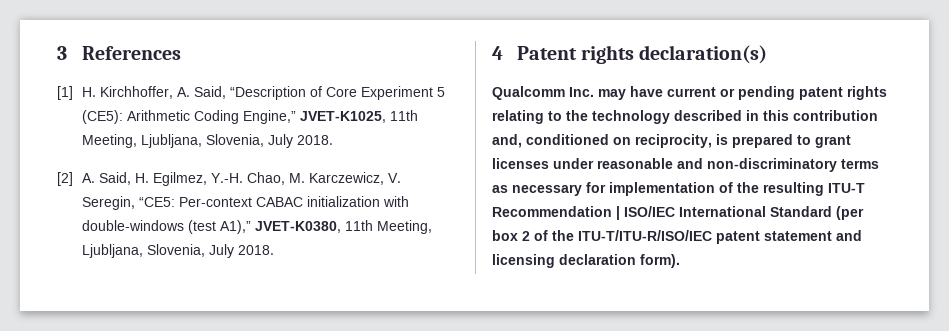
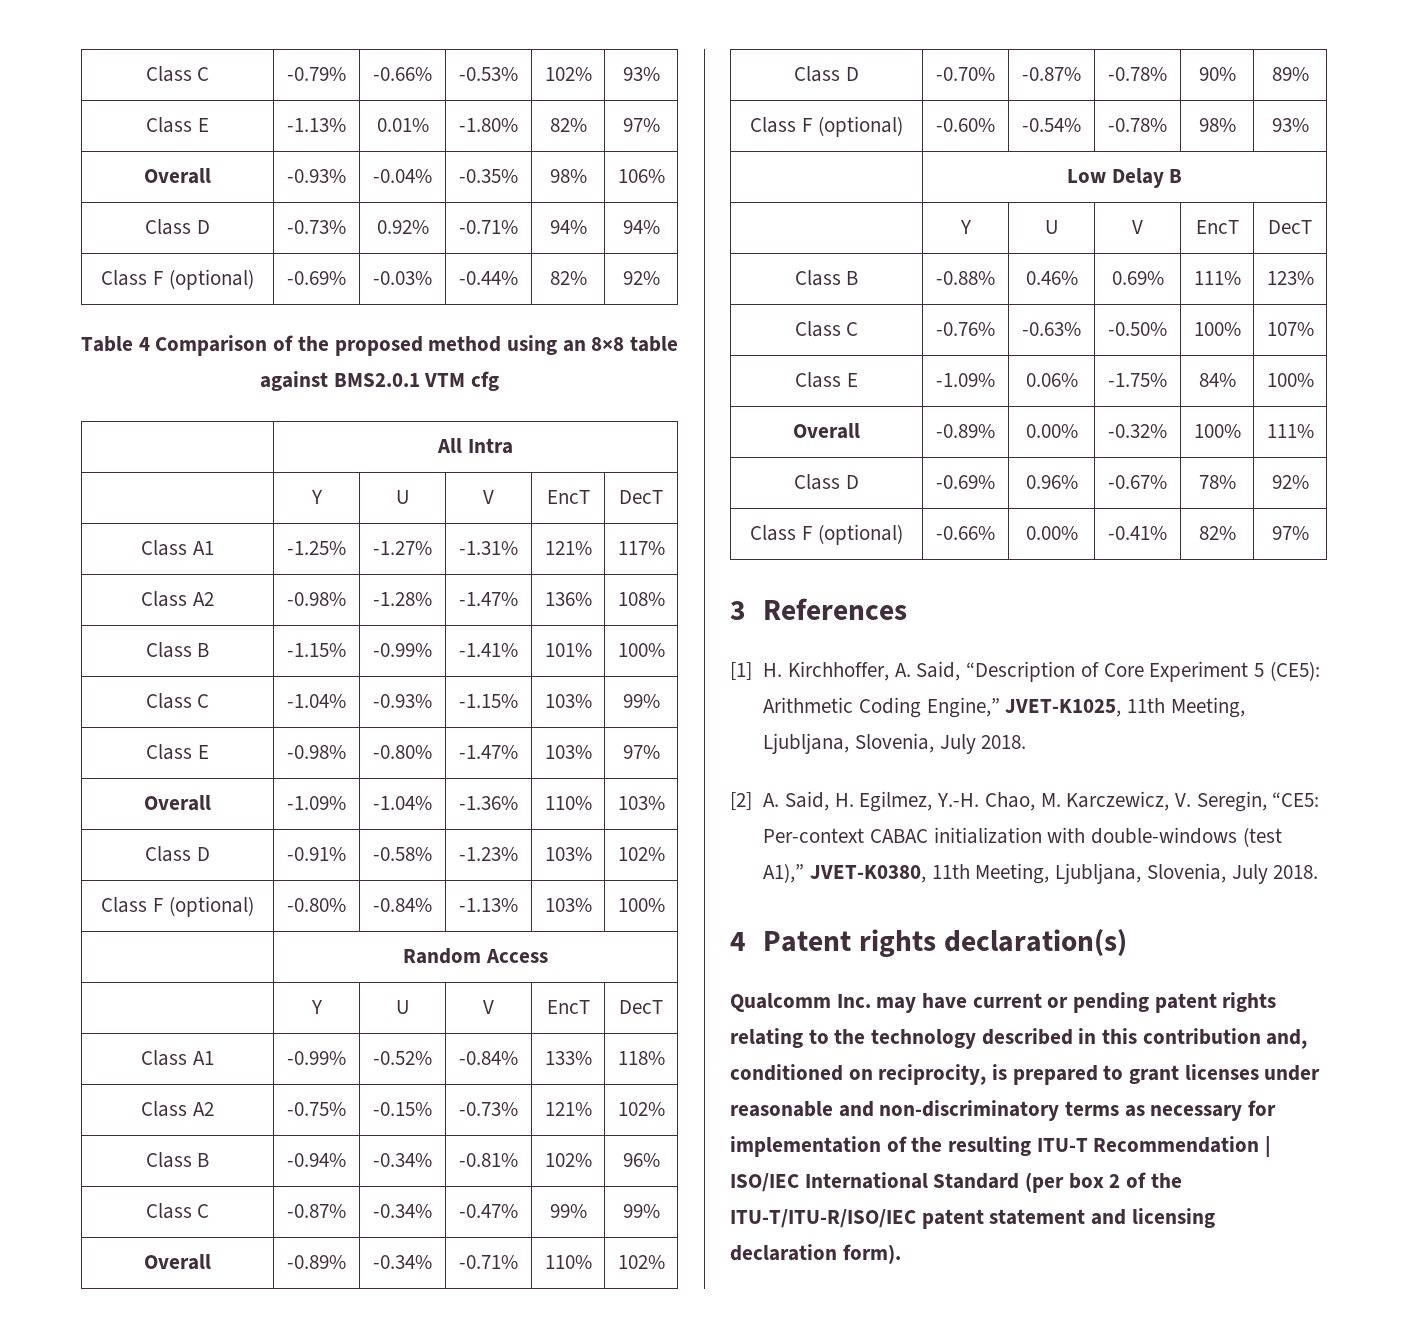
+ Class C | -0.79% | -0.66% | -0.53% | 102% | 93%
+ Class E | -1.13% | 0.01% | -1.80% | 82% | 97%
+ Overall | -0.93% | -0.04% | -0.35% | 98% | 106%
+ Class D | -0.73% | 0.92% | -0.71% | 94% | 94%
+ Class F (optional) | -0.69% | -0.03% | -0.44% | 82% | 92%
+ Table 4 Comparison of the proposed method using an 8×8 table against BMS2.0.1 VTM cfg
+ | All Intra
+ | Y | U | V | EncT | DecT
+ Class A1 | -1.25% | -1.27% | -1.31% | 121% | 117%
+ Class A2 | -0.98% | -1.28% | -1.47% | 136% | 108%
+ Class B | -1.15% | -0.99% | -1.41% | 101% | 100%
+ Class C | -1.04% | -0.93% | -1.15% | 103% | 99%
+ Class E | -0.98% | -0.80% | -1.47% | 103% | 97%
+ Overall | -1.09% | -1.04% | -1.36% | 110% | 103%
+ Class D | -0.91% | -0.58% | -1.23% | 103% | 102%
+ Class F (optional) | -0.80% | -0.84% | -1.13% | 103% | 100%
+ | Random Access
+ | Y | U | V | EncT | DecT
+ Class A1 | -0.99% | -0.52% | -0.84% | 133% | 118%
+ Class A2 | -0.75% | -0.15% | -0.73% | 121% | 102%
+ Class B | -0.94% | -0.34% | -0.81% | 102% | 96%
+ Class C | -0.87% | -0.34% | -0.47% | 99% | 99%
+ Overall | -0.89% | -0.34% | -0.71% | 110% | 102%
+ Class D | -0.70% | -0.87% | -0.78% | 90% | 89%
+ Class F (optional) | -0.60% | -0.54% | -0.78% | 98% | 93%
+ | Low Delay B
+ | Y | U | V | EncT | DecT
+ Class B | -0.88% | 0.46% | 0.69% | 111% | 123%
+ Class C | -0.76% | -0.63% | -0.50% | 100% | 107%
+ Class E | -1.09% | 0.06% | -1.75% | 84% | 100%
+ Overall | -0.89% | 0.00% | -0.32% | 100% | 111%
+ Class D | -0.69% | 0.96% | -0.67% | 78% | 92%
+ Class F (optional) | -0.66% | 0.00% | -0.41% | 82% | 97%

